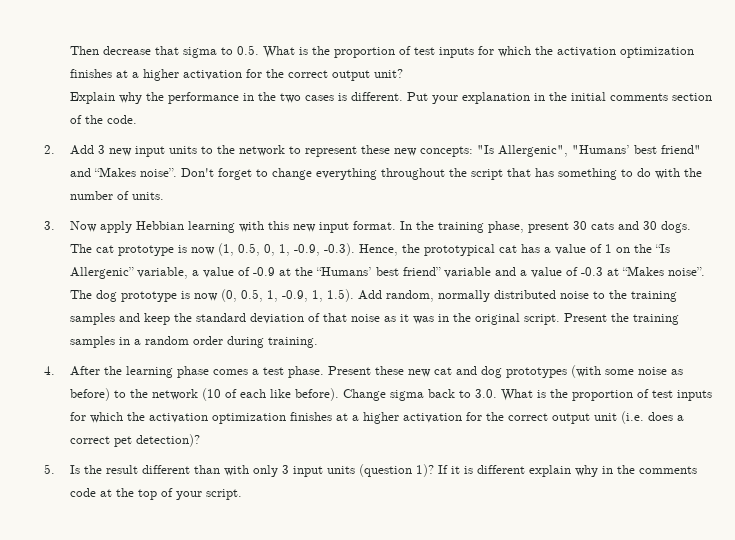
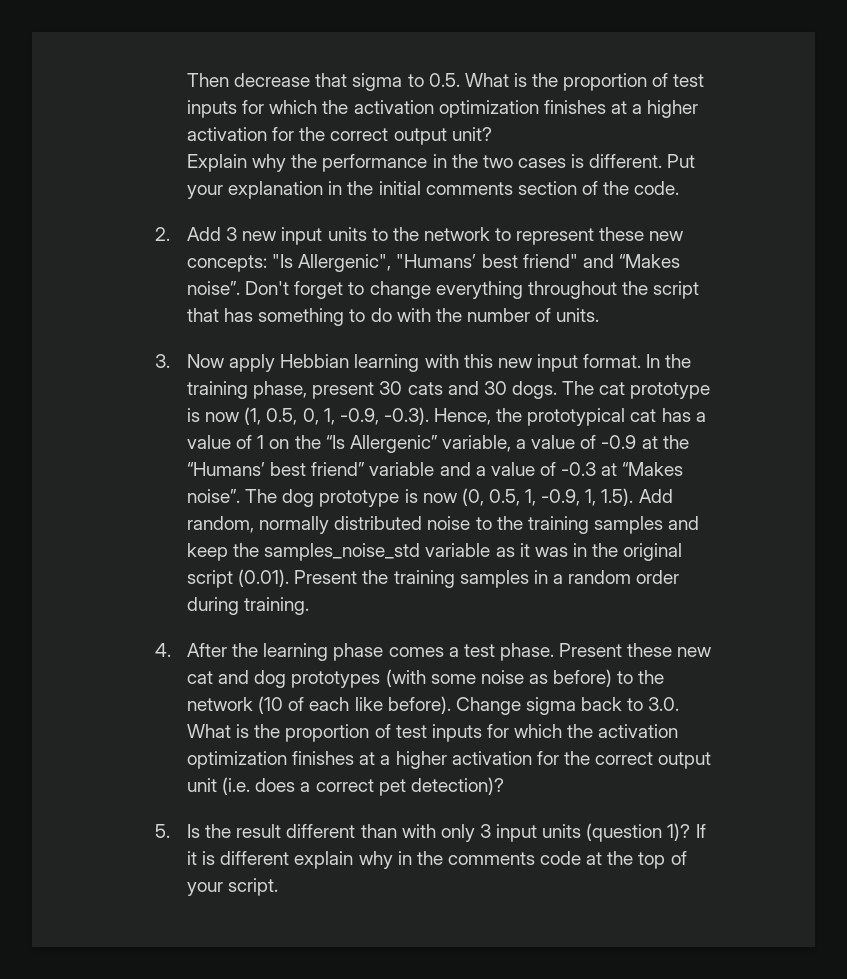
- The dog prototype is now (0, 0.5, 1, -0.9, 1, 1.5). Add random, normally distributed noise to the training samples and keep the standard deviation of that noise as it was in the original script. Present the training samples in a random order during training.
+ The dog prototype is now (0, 0.5, 1, -0.9, 1, 1.5). Add random, normally distributed noise to the training samples and keep the samples_noise_std variable as it was in the original script (0.01). Present the training samples in a random order during training.

